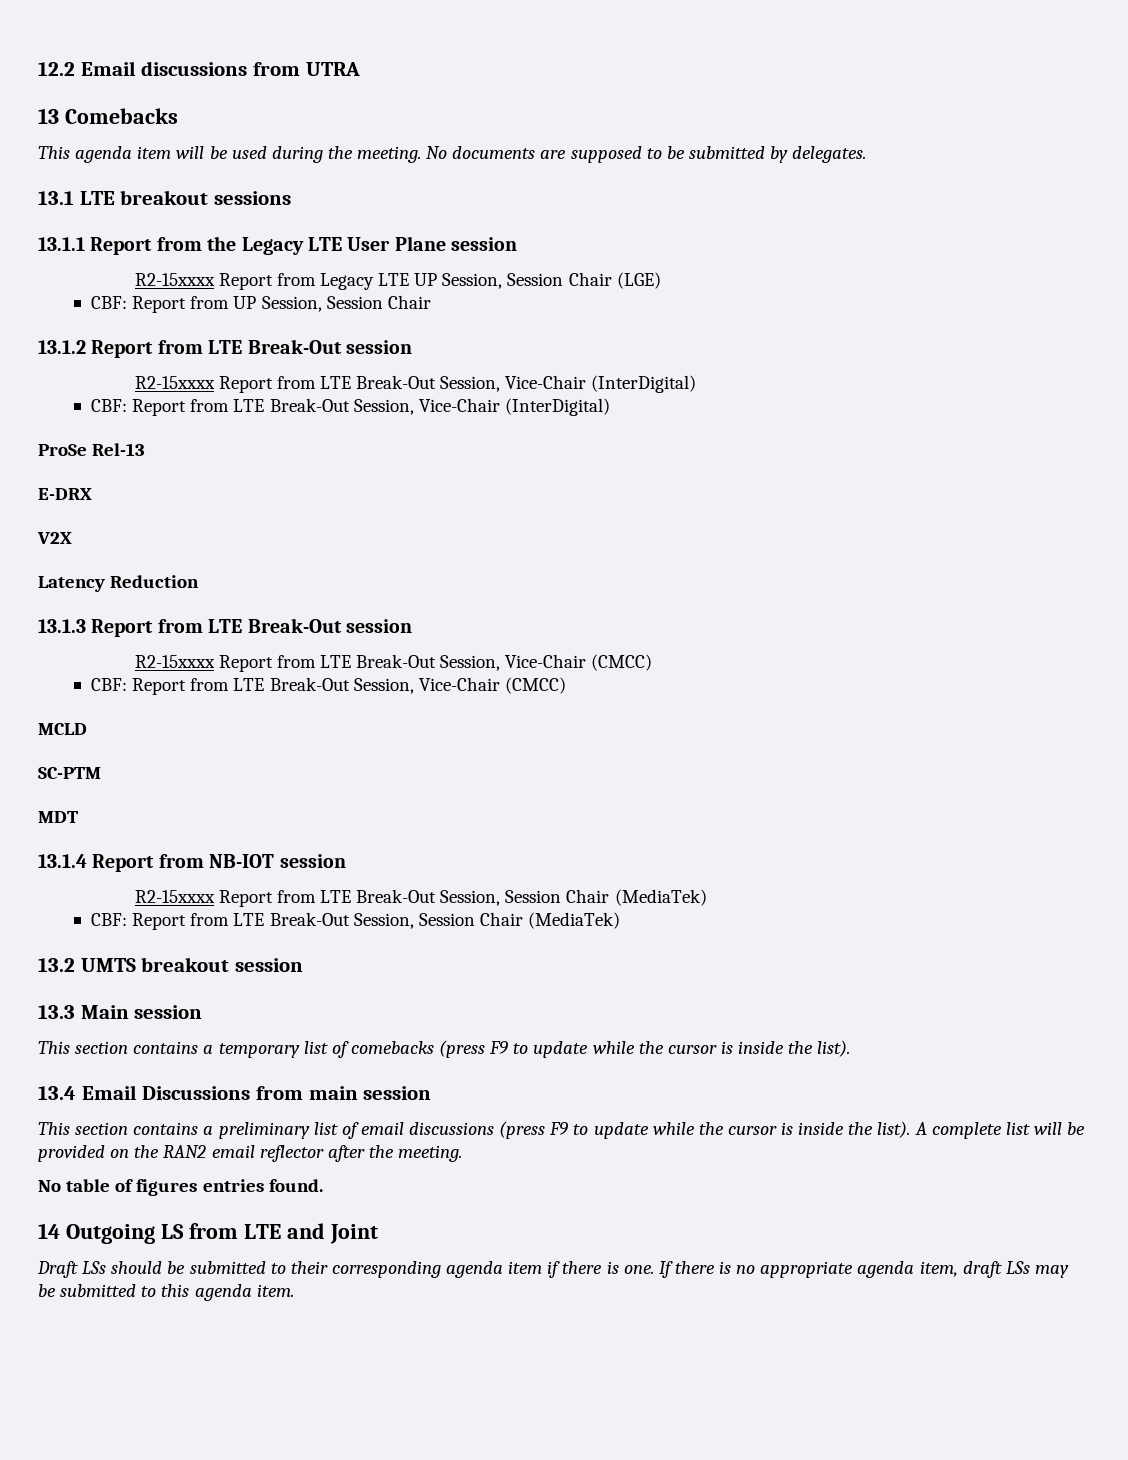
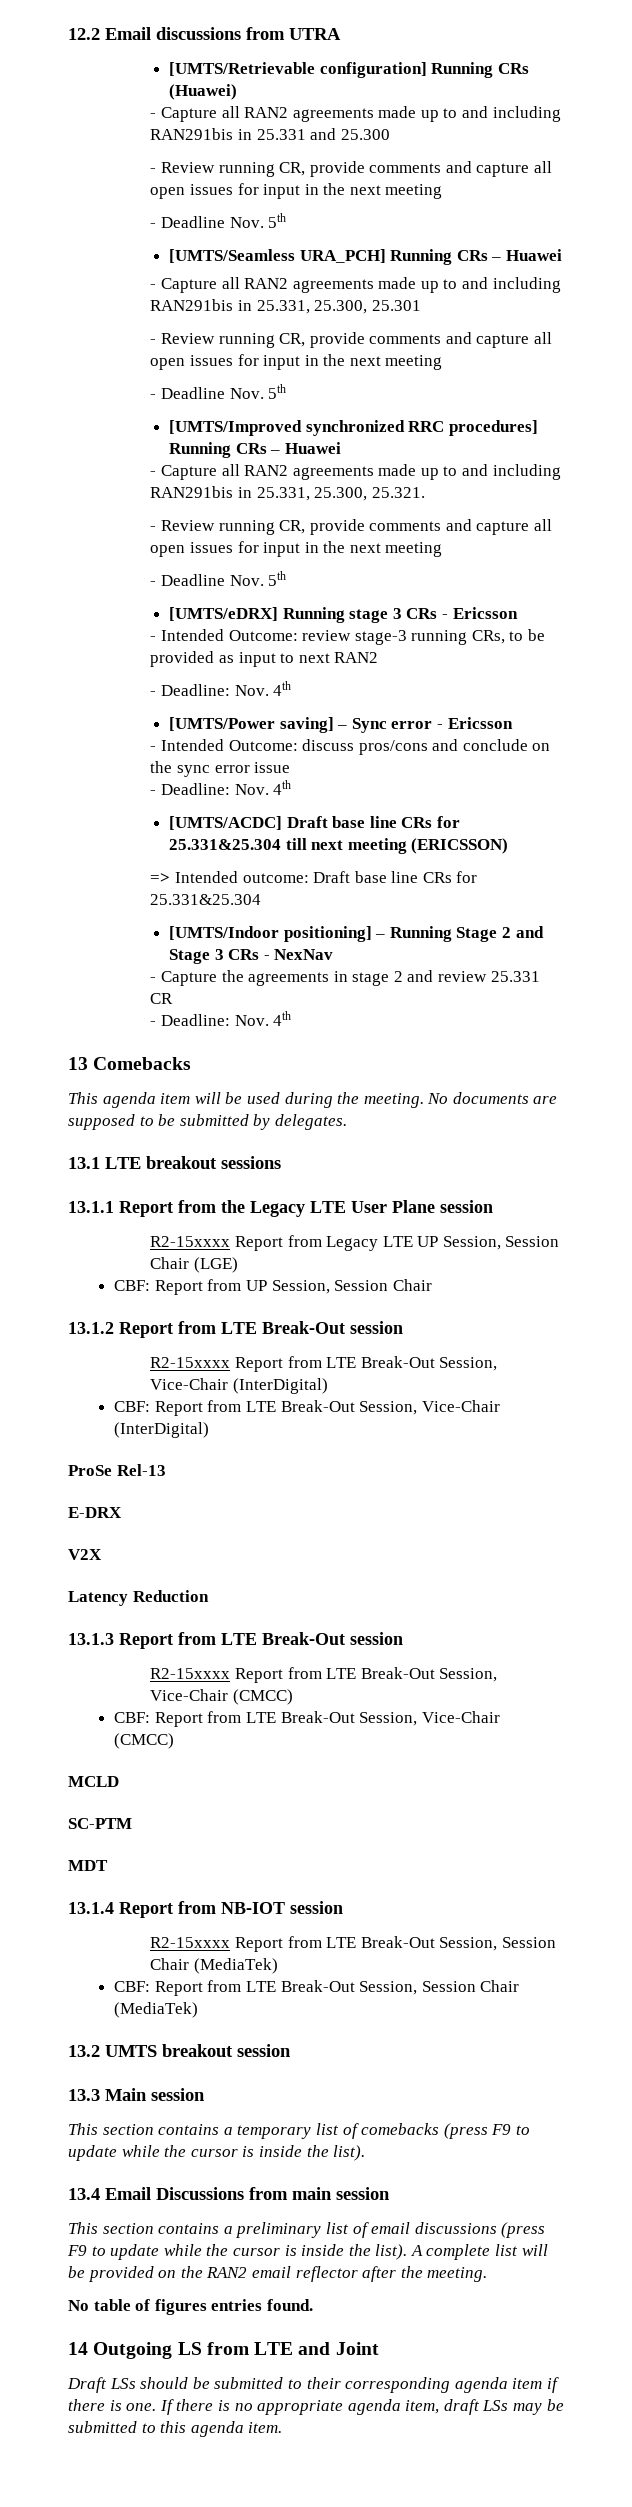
+ [UMTS/Retrievable configuration] Running CRs (Huawei)
+ - Capture all RAN2 agreements made up to and including RAN291bis in 25.331 and 25.300
+ - Review running CR, provide comments and capture all open issues for input in the next meeting
+ - Deadline Nov. 5th
+ [UMTS/Seamless URA_PCH] Running CRs – Huawei
+ - Capture all RAN2 agreements made up to and including RAN291bis in 25.331, 25.300, 25.301
+ - Review running CR, provide comments and capture all open issues for input in the next meeting
+ - Deadline Nov. 5th
+ [UMTS/Improved synchronized RRC procedures] Running CRs – Huawei
+ - Capture all RAN2 agreements made up to and including RAN291bis in 25.331, 25.300, 25.321.
+ - Review running CR, provide comments and capture all open issues for input in the next meeting
+ - Deadline Nov. 5th
+ [UMTS/eDRX] Running stage 3 CRs - Ericsson
+ - Intended Outcome: review stage-3 running CRs, to be provided as input to next RAN2
+ - Deadline: Nov. 4th
+ [UMTS/Power saving] – Sync error - Ericsson
+ - Intended Outcome: discuss pros/cons and conclude on the sync error issue
+ - Deadline: Nov. 4th
+ [UMTS/ACDC] Draft base line CRs for 25.331&25.304 till next meeting (ERICSSON)
+ => Intended outcome: Draft base line CRs for 25.331&25.304
+ [UMTS/Indoor positioning] – Running Stage 2 and Stage 3 CRs - NexNav
+ - Capture the agreements in stage 2 and review 25.331 CR
+ - Deadline: Nov. 4th

